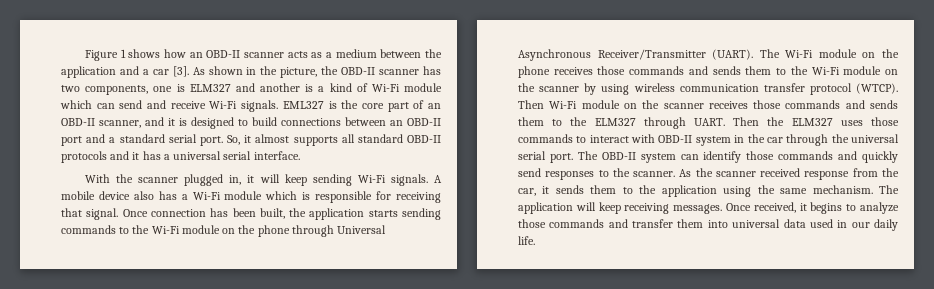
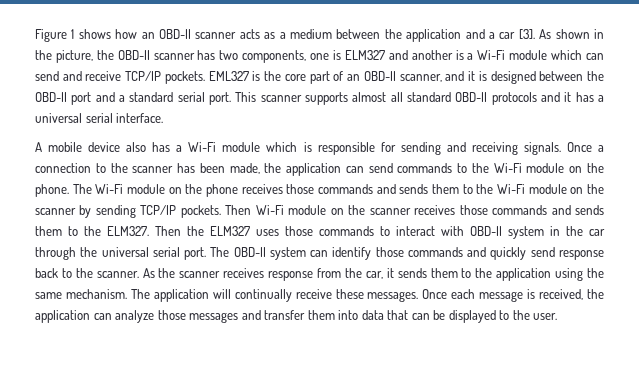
- As shown in the picture, the OBD-II scanner has two components, one is ELM327 and another is a kind of Wi-Fi module which can send and receive Wi-Fi signals.
+ As shown in the picture, the OBD-II scanner has two components, one is ELM327 and another is a Wi-Fi module which can send and receive TCP/IP pockets.
- EML327 is the core part of an OBD-II scanner, and it is designed to build connections between an OBD-II port and a standard serial port.
+ EML327 is the core part of an OBD-II scanner, and it is designed between the OBD-II port and a standard serial port.
- So, it almost supports all standard OBD-II protocols and it has a universal serial interface.
+ This scanner supports almost all standard OBD-II protocols and it has a universal serial interface.
- With the scanner plugged in, it will keep sending Wi-Fi signals. A mobile device also has a Wi-Fi module which is responsible for receiving that signal. Once connection has been built, the application starts sending commands to the Wi-Fi module on the phone through Universal Asynchronous Receiver/Transmitter (UART).
+ A mobile device also has a Wi-Fi module which is responsible for sending and receiving signals. Once a connection to the scanner has been made, the application can send commands to the Wi-Fi module on the phone.
- The Wi-Fi module on the phone receives those commands and sends them to the Wi-Fi module on the scanner by using wireless communication transfer protocol (WTCP).
+ The Wi-Fi module on the phone receives those commands and sends them to the Wi-Fi module on the scanner by sending TCP/IP pockets.
- Then Wi-Fi module on the scanner receives those commands and sends them to the ELM327 through UART.
+ Then Wi-Fi module on the scanner receives those commands and sends them to the ELM327.
- The OBD-II system can identify those commands and quickly send responses to the scanner.
+ The OBD-II system can identify those commands and quickly send response back to the scanner.
- As the scanner received response from the car, it sends them to the application using the same mechanism.
+ As the scanner receives response from the car, it sends them to the application using the same mechanism.
- The application will keep receiving messages. Once received, it begins to analyze those commands and transfer them into universal data used in our daily life.
+ The application will continually receive these messages. Once each message is received, the application can analyze those messages and transfer them into data that can be displayed to the user.

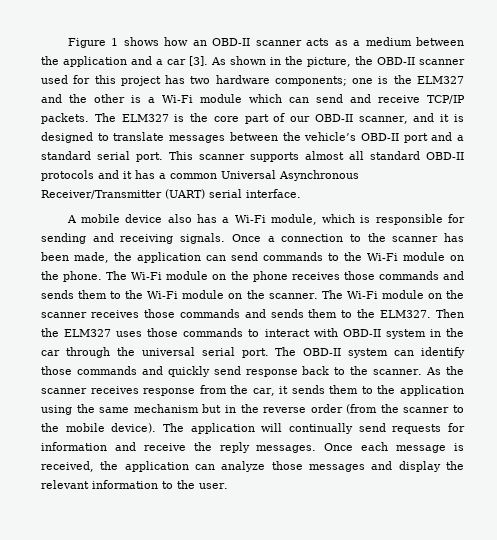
- As shown in the picture, the OBD-II scanner has two components, one is ELM327 and another is a Wi-Fi module which can send and receive TCP/IP pockets. EML327 is the core part of an OBD-II scanner, and it is designed between the OBD-II port and a standard serial port.
+ As shown in the picture, the OBD-II scanner used for this project has two hardware components; one is the ELM327 and the other is a Wi-Fi module which can send and receive TCP/IP packets. The ELM327 is the core part of our OBD-II scanner, and it is designed to translate messages between the vehicle’s OBD-II port and a standard serial port.
- This scanner supports almost all standard OBD-II protocols and it has a universal serial interface.
+ This scanner supports almost all standard OBD-II protocols and it has a common Universal Asynchronous Receiver/Transmitter (UART) serial interface.
- A mobile device also has a Wi-Fi module which is responsible for sending and receiving signals.
+ A mobile device also has a Wi-Fi module, which is responsible for sending and receiving signals.
- The Wi-Fi module on the phone receives those commands and sends them to the Wi-Fi module on the scanner by sending TCP/IP pockets. Then Wi-Fi module on the scanner receives those commands and sends them to the ELM327.
+ The Wi-Fi module on the phone receives those commands and sends them to the Wi-Fi module on the scanner. The Wi-Fi module on the scanner receives those commands and sends them to the ELM327.
- As the scanner receives response from the car, it sends them to the application using the same mechanism. The application will continually receive these messages.
+ As the scanner receives response from the car, it sends them to the application using the same mechanism but in the reverse order (from the scanner to the mobile device). The application will continually send requests for information and receive the reply messages.
- Once each message is received, the application can analyze those messages and transfer them into data that can be displayed to the user.
+ Once each message is received, the application can analyze those messages and display the relevant information to the user.

